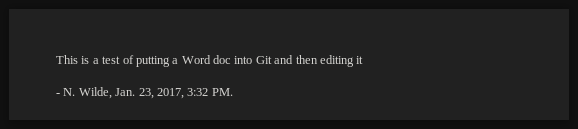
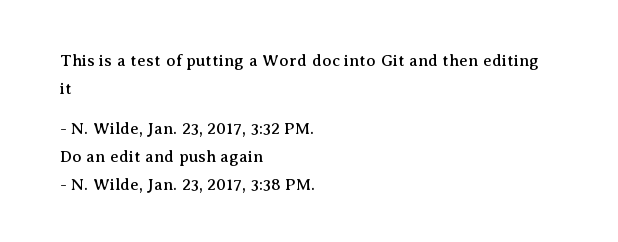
+ Do an edit and push again
+ - N. Wilde, Jan. 23, 2017, 3:38 PM.

